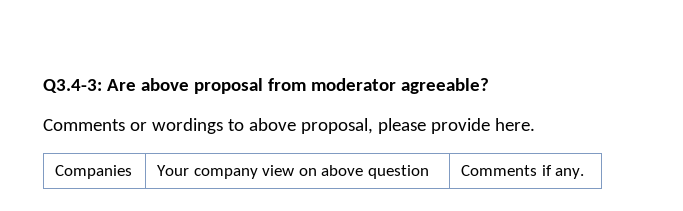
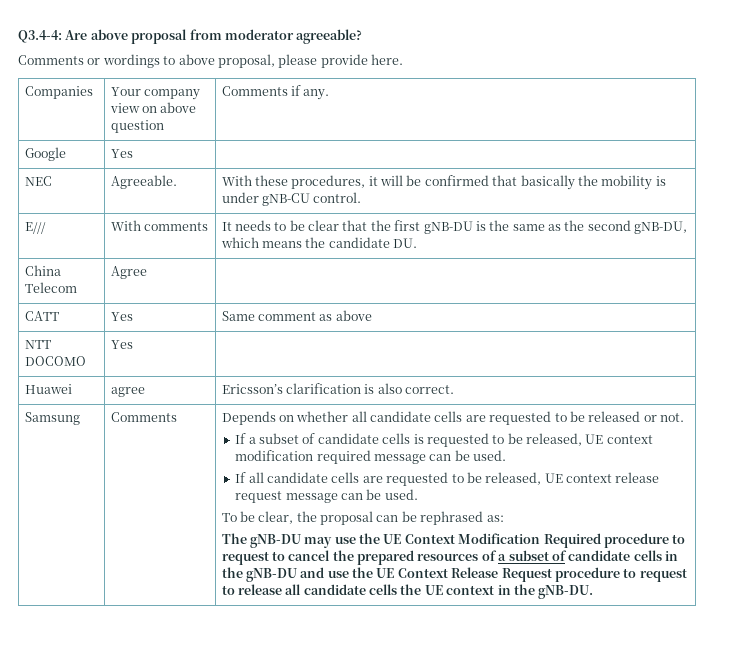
- Q3.4-3: Are above proposal from moderator agreeable?
+ Q3.4-4: Are above proposal from moderator agreeable?
+ Google | Yes |
+ NEC | Agreeable. | With these procedures, it will be confirmed that basically the mobility is under gNB-CU control.
+ E/// | With comments | It needs to be clear that the first gNB-DU is the same as the second gNB-DU, which means the candidate DU.
+ China Telecom | Agree |
+ CATT | Yes | Same comment as above
+ NTT DOCOMO | Yes |
+ Huawei | agree | Ericsson’s clarification is also correct.
+ Samsung | Comments | Depends on whether all candidate cells are requested to be released or not.
+ If a subset of candidate cells is requested to be released, UE context modification required message can be used.
+ If all candidate cells are requested to be released, UE context release request message can be used.
+ To be clear, the proposal can be rephrased as:
+ The gNB-DU may use the UE Context Modification Required procedure to request to cancel the prepared resources of a subset of candidate cells in the gNB-DU and use the UE Context Release Request procedure to request to release all candidate cells the UE context in the gNB-DU.

